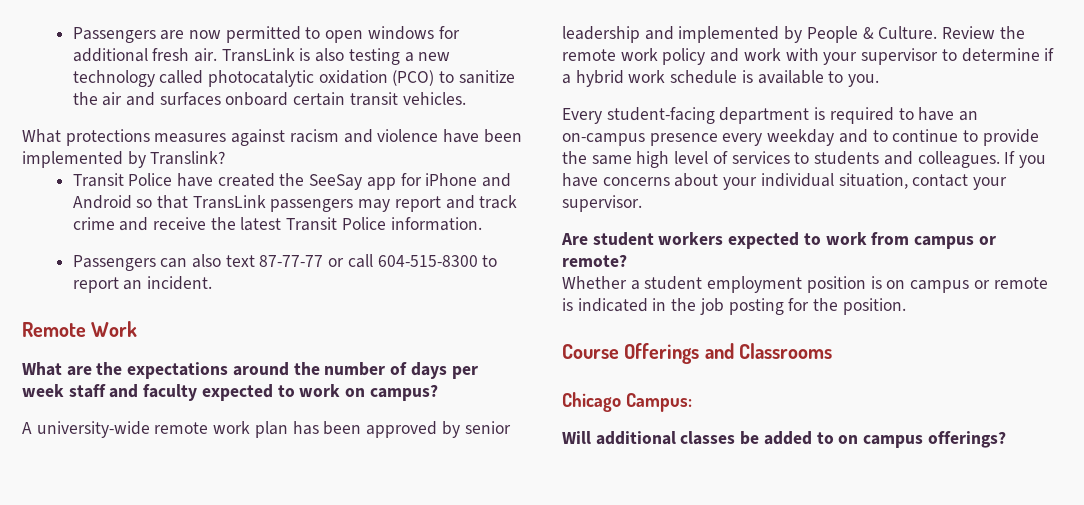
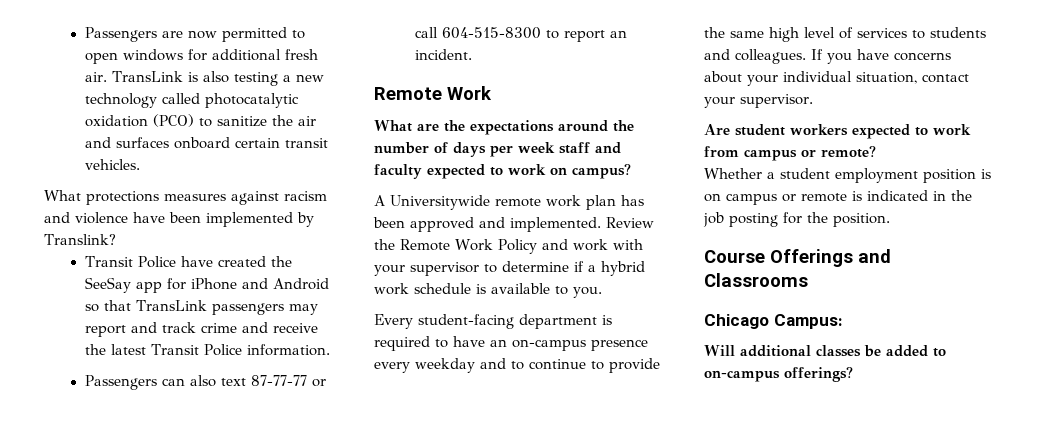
- A university-wide remote work plan has been approved by senior leadership and implemented by People & Culture. Review the remote work policy and work with your supervisor to determine if a hybrid work schedule is available to you.
+ A Universitywide remote work plan has been approved and implemented. Review the Remote Work Policy and work with your supervisor to determine if a hybrid work schedule is available to you.
- Will additional classes be added to on campus offerings?
+ Will additional classes be added to on-campus offerings?

